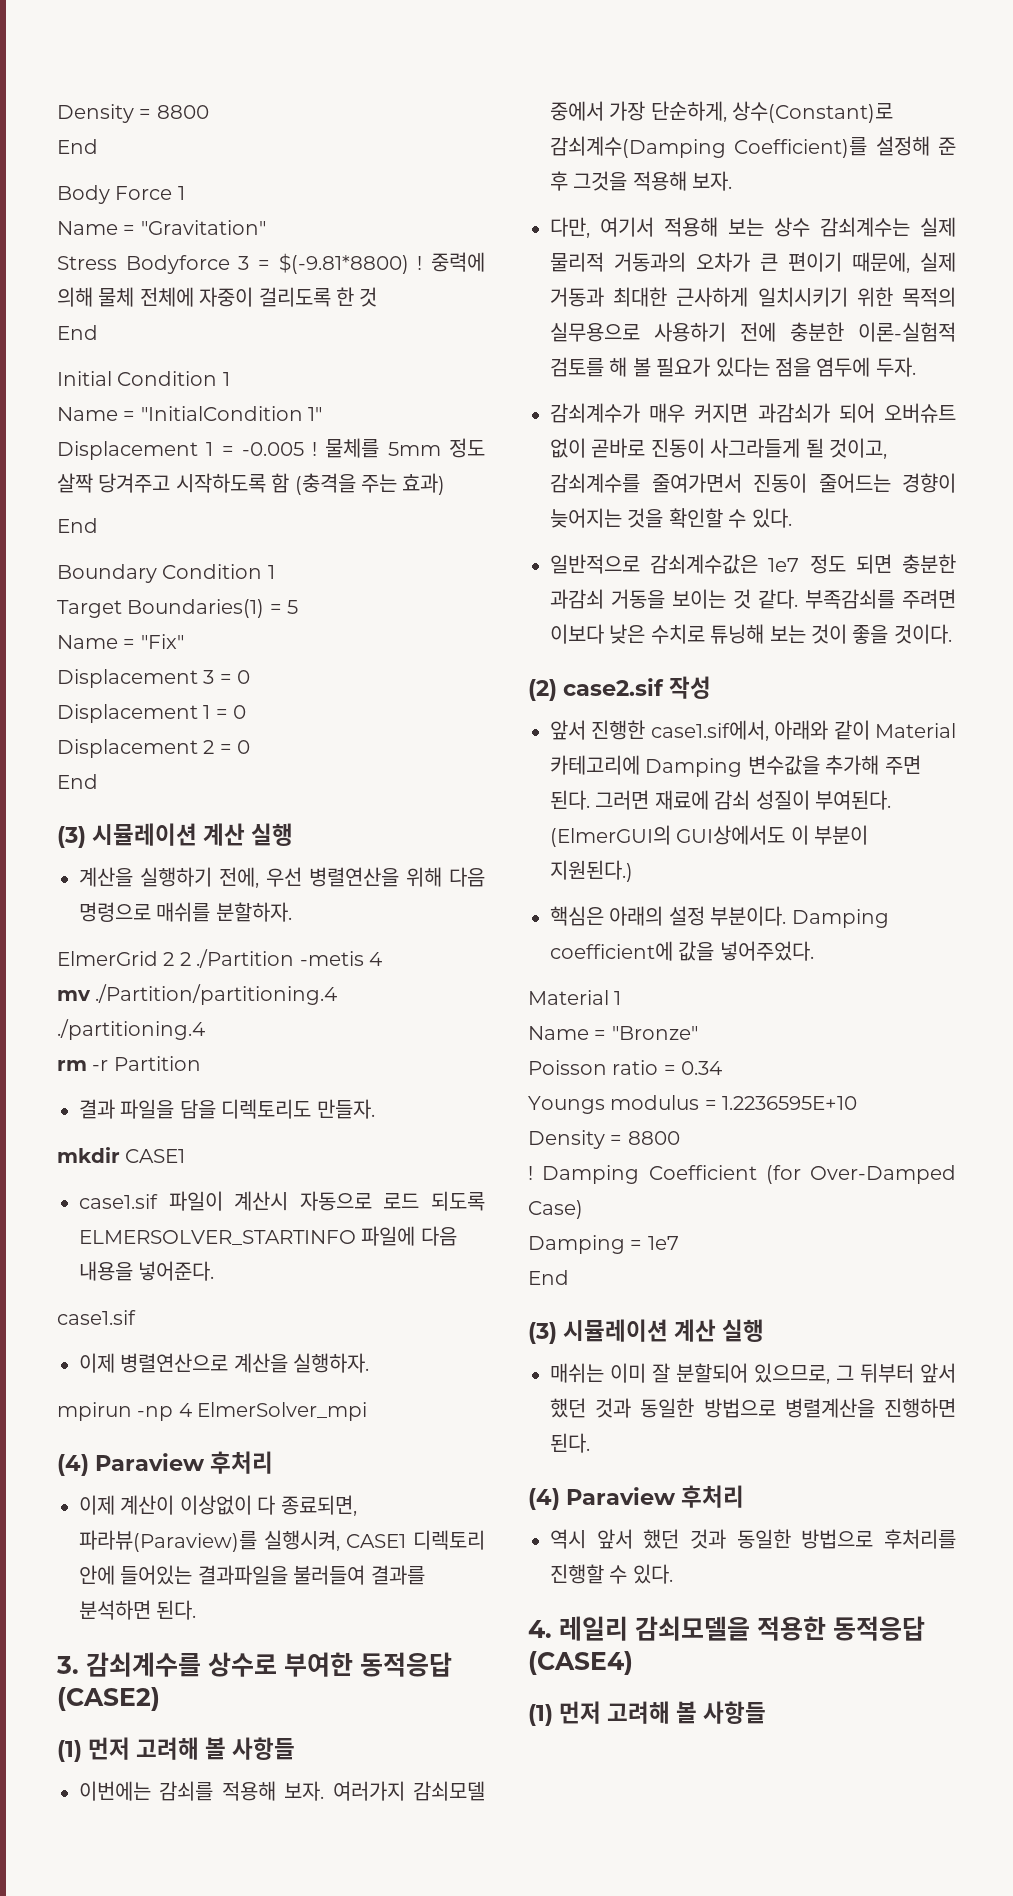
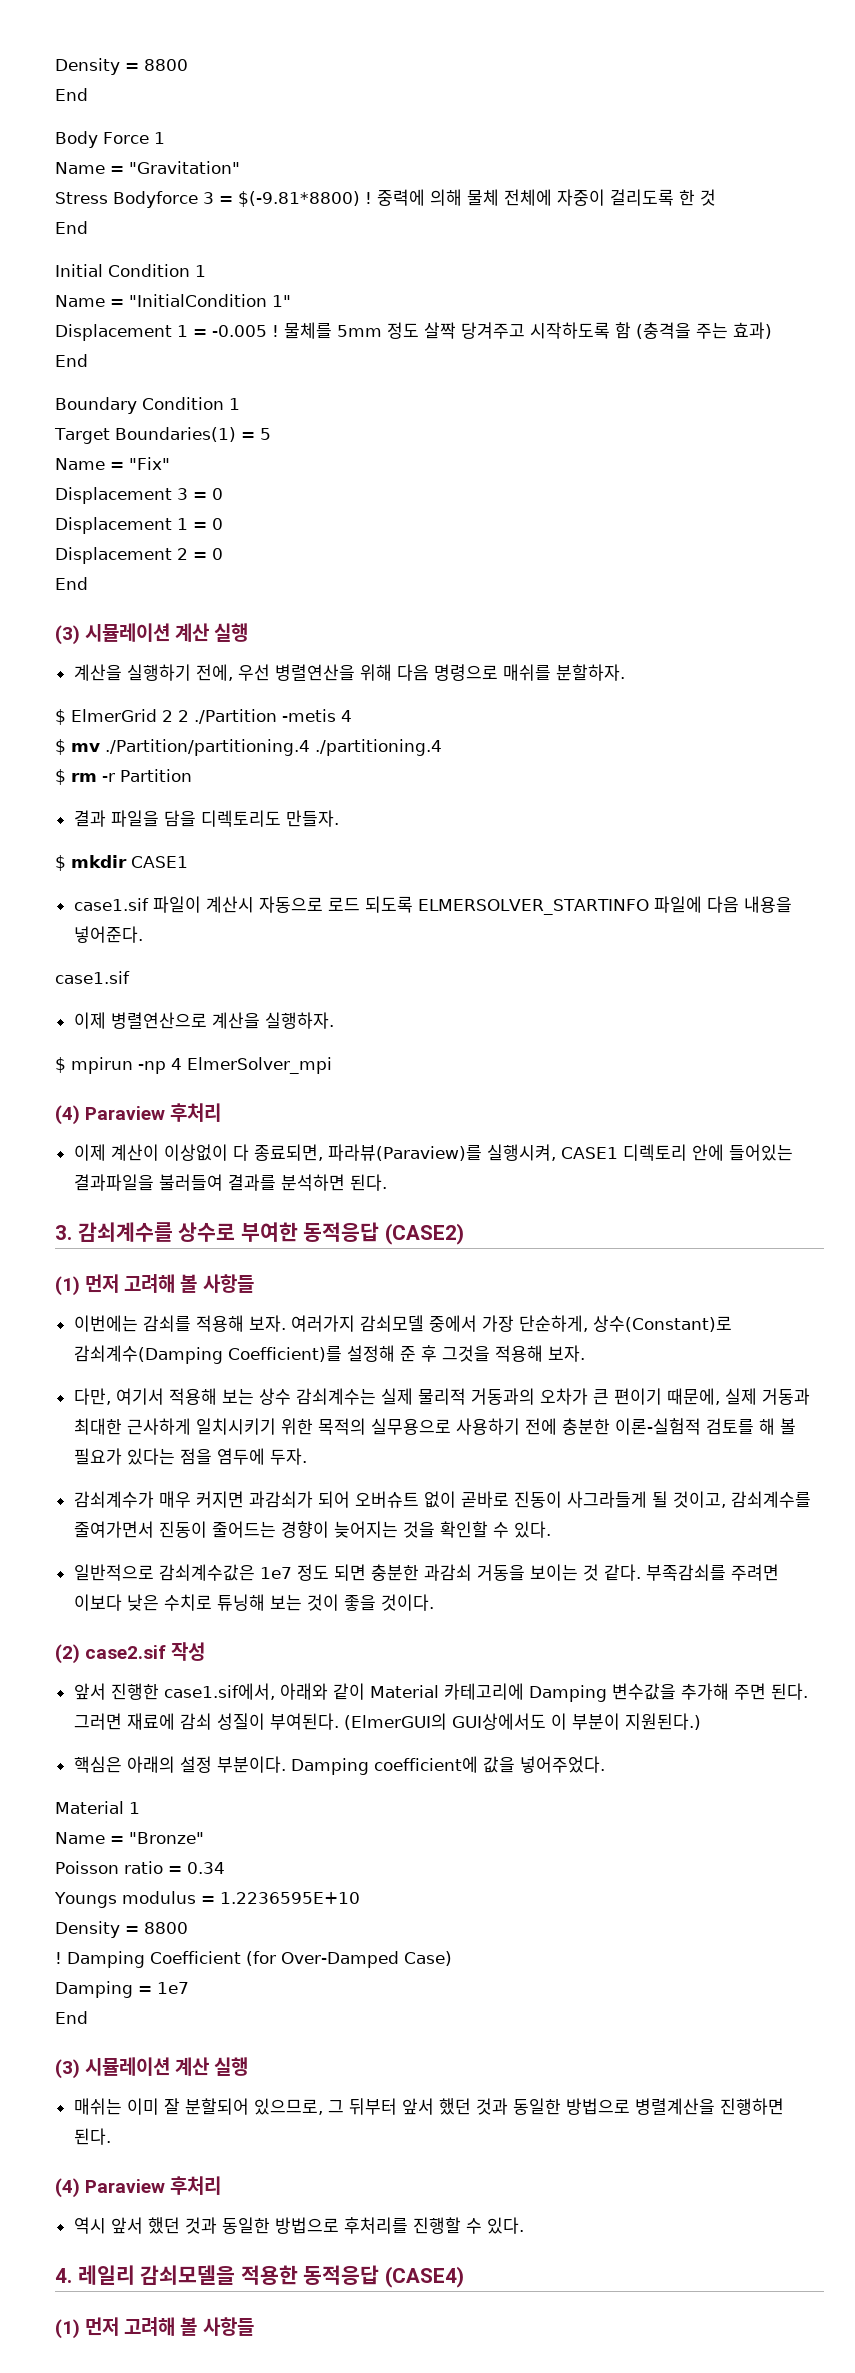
- ElmerGrid 2 2 ./Partition -metis 4
+ $ ElmerGrid 2 2 ./Partition -metis 4
- mv ./Partition/partitioning.4 ./partitioning.4
+ $ mv ./Partition/partitioning.4 ./partitioning.4
- rm -r Partition
+ $ rm -r Partition
- mkdir CASE1
+ $ mkdir CASE1
- mpirun -np 4 ElmerSolver_mpi
+ $ mpirun -np 4 ElmerSolver_mpi

